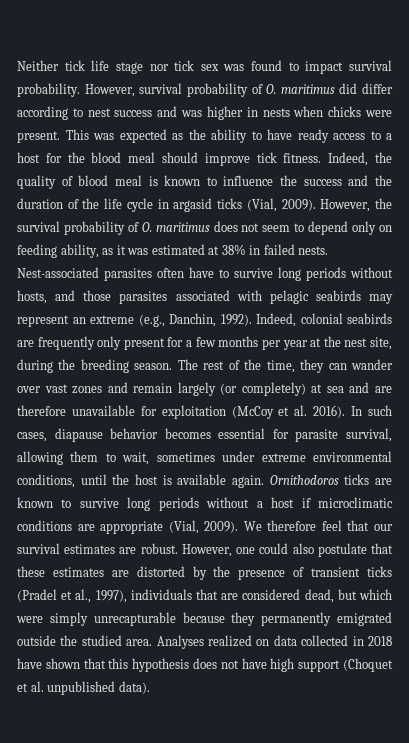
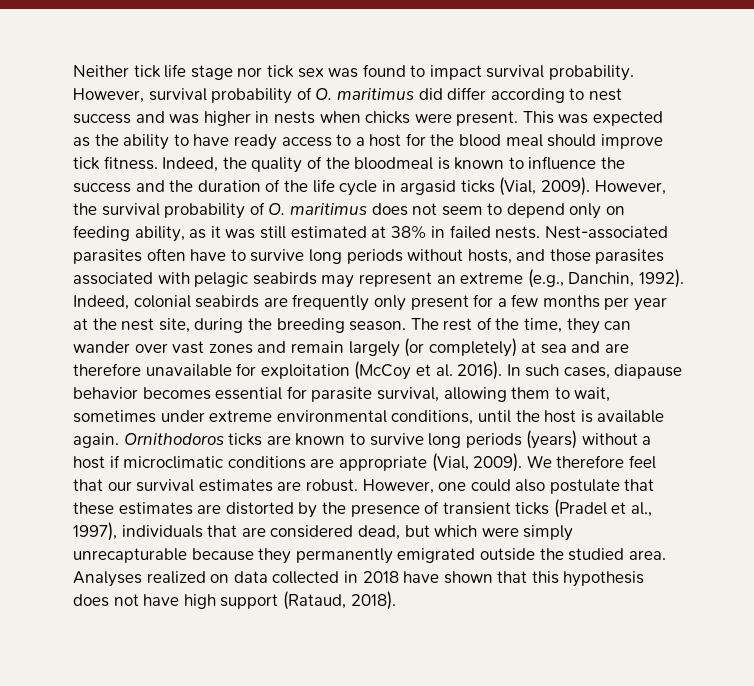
- Indeed, the quality of blood meal is known to influence the success and the duration of the life cycle in argasid ticks (Vial, 2009).
+ Indeed, the quality of the bloodmeal is known to influence the success and the duration of the life cycle in argasid ticks (Vial, 2009).
- However, the survival probability of O. maritimus does not seem to depend only on feeding ability, as it was estimated at 38% in failed nests.
+ However, the survival probability of O. maritimus does not seem to depend only on feeding ability, as it was still estimated at 38% in failed nests.
- Ornithodoros ticks are known to survive long periods without a host if microclimatic conditions are appropriate (Vial, 2009).
+ Ornithodoros ticks are known to survive long periods (years) without a host if microclimatic conditions are appropriate (Vial, 2009).
- Analyses realized on data collected in 2018 have shown that this hypothesis does not have high support (Choquet et al. unpublished data).
+ Analyses realized on data collected in 2018 have shown that this hypothesis does not have high support (Rataud, 2018).

